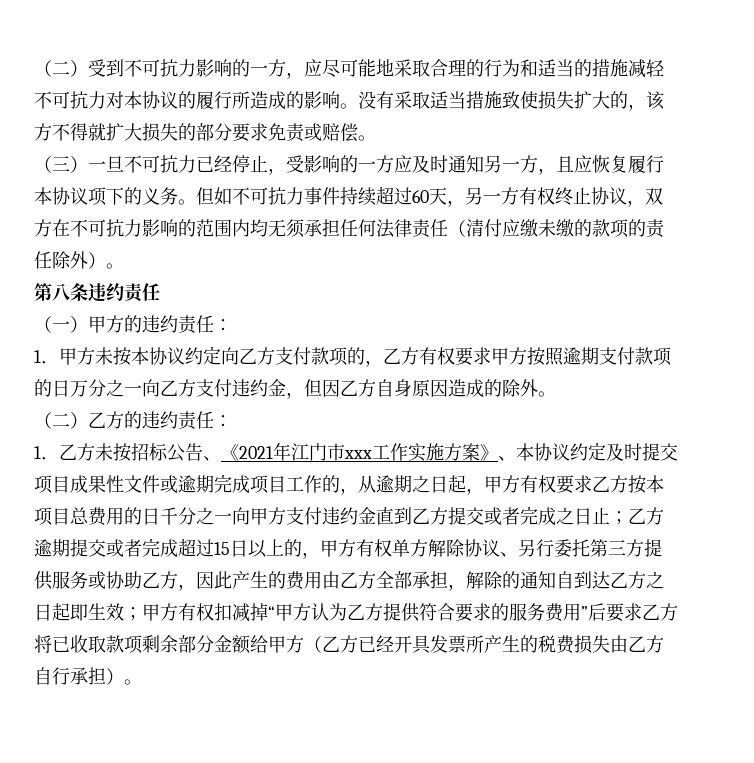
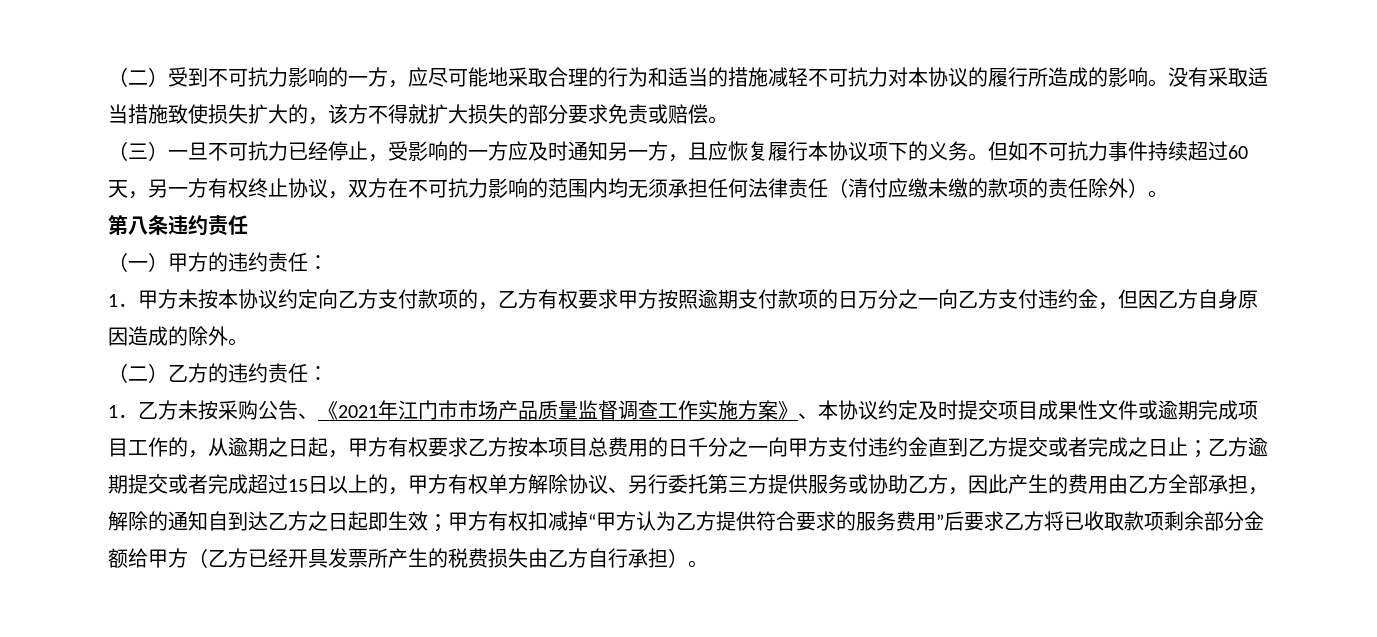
- 1．乙方未按招标公告、《2021年江门市xxx工作实施方案》、本协议约定及时提交项目成果性文件或逾期完成项目工作的，从逾期之日起，甲方有权要求乙方按本项目总费用的日千分之一向甲方支付违约金直到乙方提交或者完成之日止；
+ 1．乙方未按采购公告、《2021年江门市市场产品质量监督调查工作实施方案》、本协议约定及时提交项目成果性文件或逾期完成项目工作的，从逾期之日起，甲方有权要求乙方按本项目总费用的日千分之一向甲方支付违约金直到乙方提交或者完成之日止；

